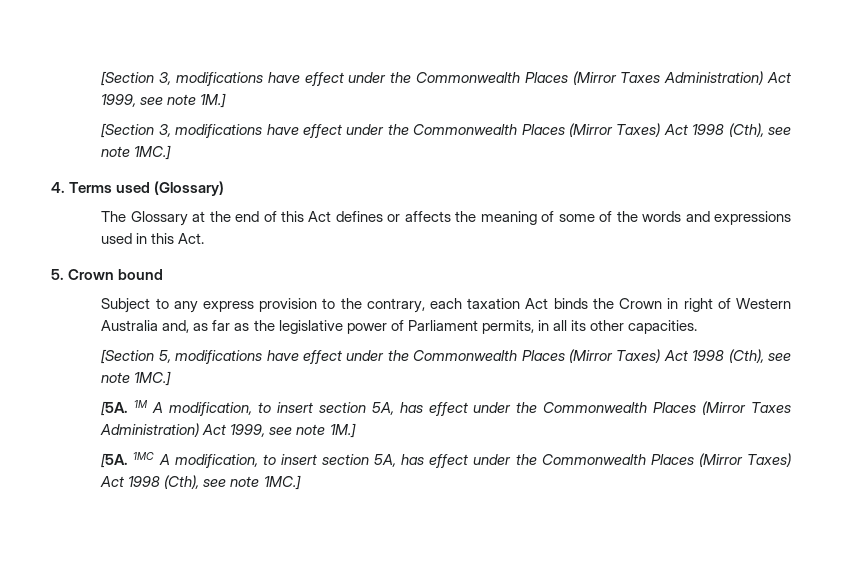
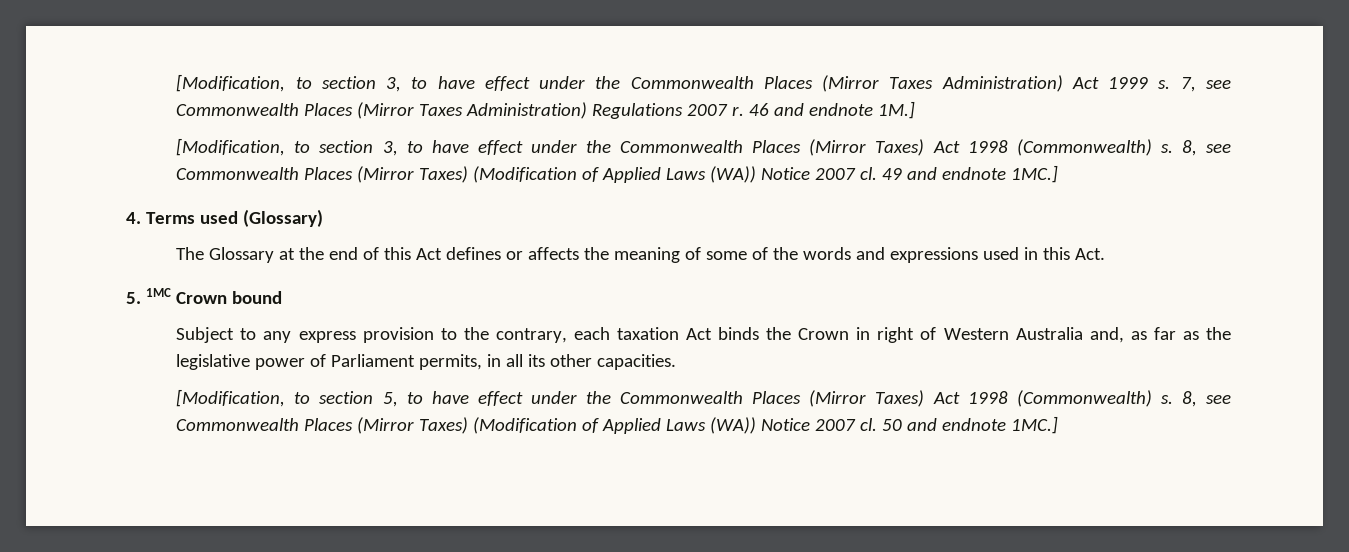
- [Section 3, modifications have effect under the Commonwealth Places (Mirror Taxes Administration) Act 1999, see note 1M.]
- [Section 3, modifications have effect under the Commonwealth Places (Mirror Taxes) Act 1998 (Cth), see note 1MC.]
+ [Modification, to section 3, to have effect under the Commonwealth Places (Mirror Taxes Administration) Act 1999 s. 7, see Commonwealth Places (Mirror Taxes Administration) Regulations 2007 r. 46 and endnote 1M.]
+ [Modification, to section 3, to have effect under the Commonwealth Places (Mirror Taxes) Act 1998 (Commonwealth) s. 8, see Commonwealth Places (Mirror Taxes) (Modification of Applied Laws (WA)) Notice 2007 cl. 49 and endnote 1MC.]
- 5. Crown bound
+ 5. 1MC Crown bound
- [Section 5, modifications have effect under the Commonwealth Places (Mirror Taxes) Act 1998 (Cth), see note 1MC.]
- [5A. 1M A modification, to insert section 5A, has effect under the Commonwealth Places (Mirror Taxes Administration) Act 1999, see note 1M.]
- [5A. 1MC A modification, to insert section 5A, has effect under the Commonwealth Places (Mirror Taxes) Act 1998 (Cth), see note 1MC.]
+ [Modification, to section 5, to have effect under the Commonwealth Places (Mirror Taxes) Act 1998 (Commonwealth) s. 8, see Commonwealth Places (Mirror Taxes) (Modification of Applied Laws (WA)) Notice 2007 cl. 50 and endnote 1MC.]

